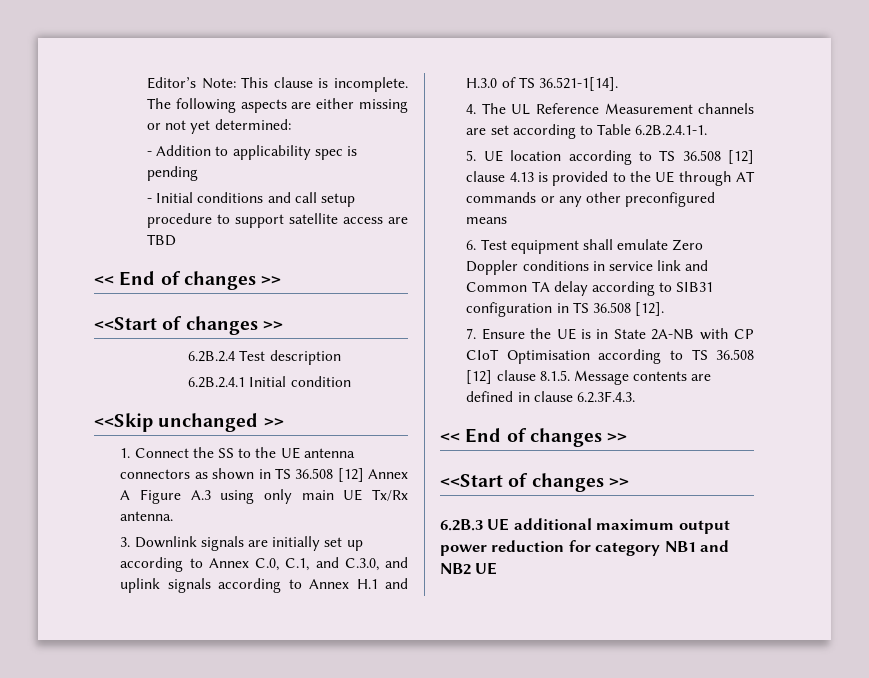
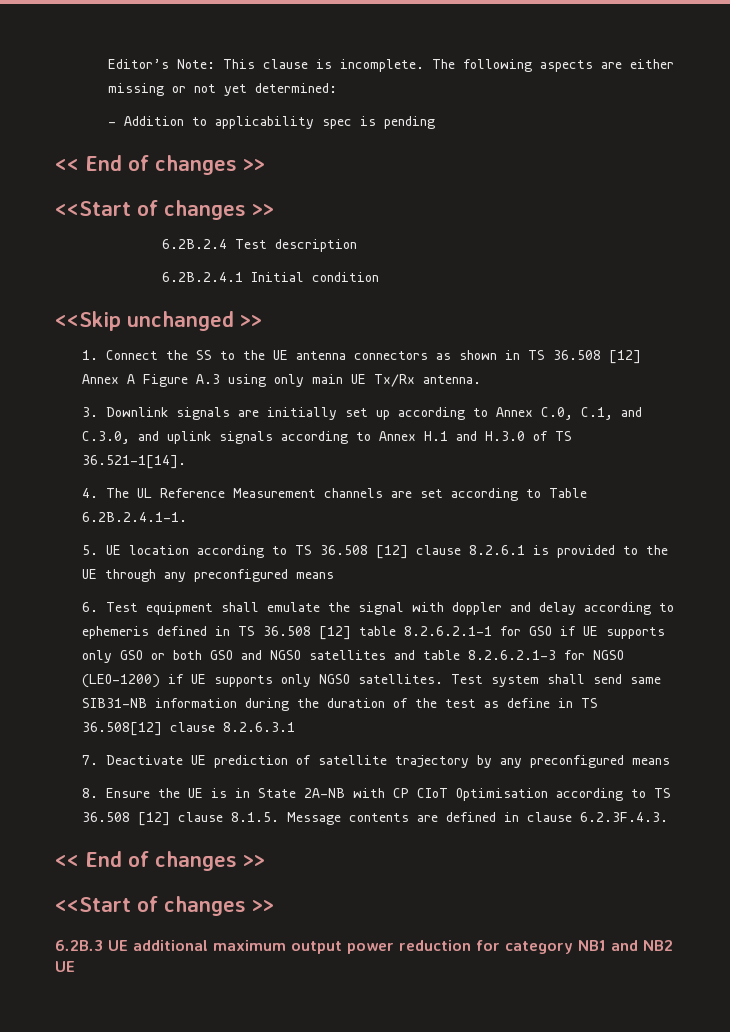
- - Initial conditions and call setup procedure to support satellite access are TBD
- 5. UE location according to TS 36.508 [12] clause 4.13 is provided to the UE through AT commands or any other preconfigured means
+ 5. UE location according to TS 36.508 [12] clause 8.2.6.1 is provided to the UE through any preconfigured means
- 6. Test equipment shall emulate Zero Doppler conditions in service link and Common TA delay according to SIB31 configuration in TS 36.508 [12].
- 7. Ensure the UE is in State 2A-NB with CP CIoT Optimisation according to TS 36.508 [12] clause 8.1.5. Message contents are defined in clause 6.2.3F.4.3.
+ 6. Test equipment shall emulate the signal with doppler and delay according to ephemeris defined in TS 36.508 [12] table 8.2.6.2.1-1 for GSO if UE supports only GSO or both GSO and NGSO satellites and table 8.2.6.2.1-3 for NGSO (LEO-1200) if UE supports only NGSO satellites. Test system shall send same SIB31-NB information during the duration of the test as define in TS 36.508[12] clause 8.2.6.3.1
+ 7. Deactivate UE prediction of satellite trajectory by any preconfigured means
+ 8. Ensure the UE is in State 2A-NB with CP CIoT Optimisation according to TS 36.508 [12] clause 8.1.5. Message contents are defined in clause 6.2.3F.4.3.

